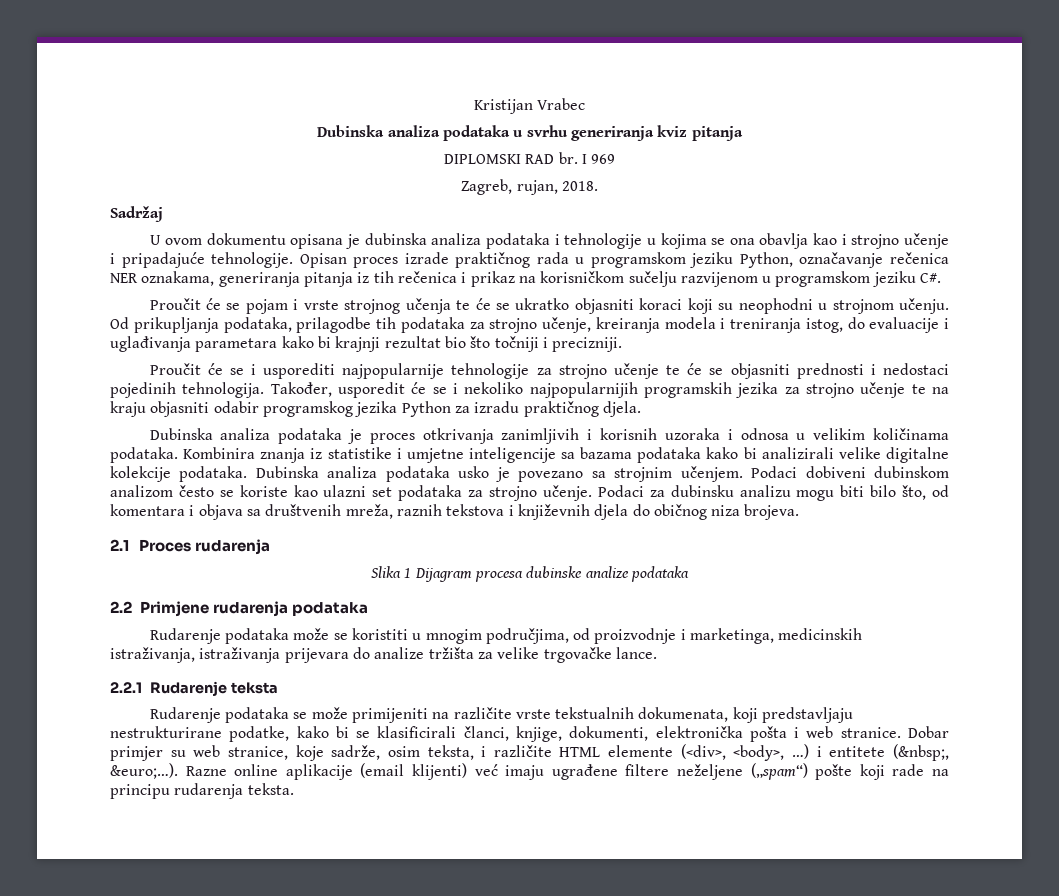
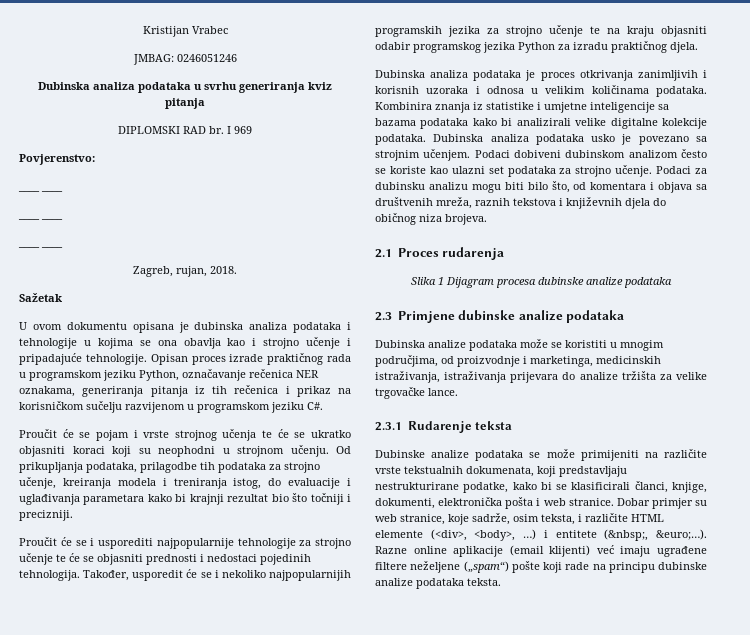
+ JMBAG: 0246051246
+ Povjerenstvo:
+ ____ ____
+ ____ ____
+ ____ ____
- Sadržaj
+ Sažetak
- 2.2 Primjene rudarenja podataka
- Rudarenje podataka može se koristiti u mnogim područjima, od proizvodnje i marketinga, medicinskih istraživanja, istraživanja prijevara do analize tržišta za velike trgovačke lance.
+ 2.3 Primjene dubinske analize podataka
+ Dubinska analize podataka može se koristiti u mnogim područjima, od proizvodnje i marketinga, medicinskih istraživanja, istraživanja prijevara do analize tržišta za velike trgovačke lance.
- 2.2.1 Rudarenje teksta
+ 2.3.1 Rudarenje teksta
- Rudarenje podataka se može primijeniti na različite vrste tekstualnih dokumenata, koji predstavljaju nestrukturirane podatke, kako bi se klasificirali članci, knjige, dokumenti, elektronička pošta i web stranice.
+ Dubinske analize podataka se može primijeniti na različite vrste tekstualnih dokumenata, koji predstavljaju nestrukturirane podatke, kako bi se klasificirali članci, knjige, dokumenti, elektronička pošta i web stranice.
- Razne online aplikacije (email klijenti) već imaju ugrađene filtere neželjene („spam“) pošte koji rade na principu rudarenja teksta.
+ Razne online aplikacije (email klijenti) već imaju ugrađene filtere neželjene („spam“) pošte koji rade na principu dubinske analize podataka teksta.

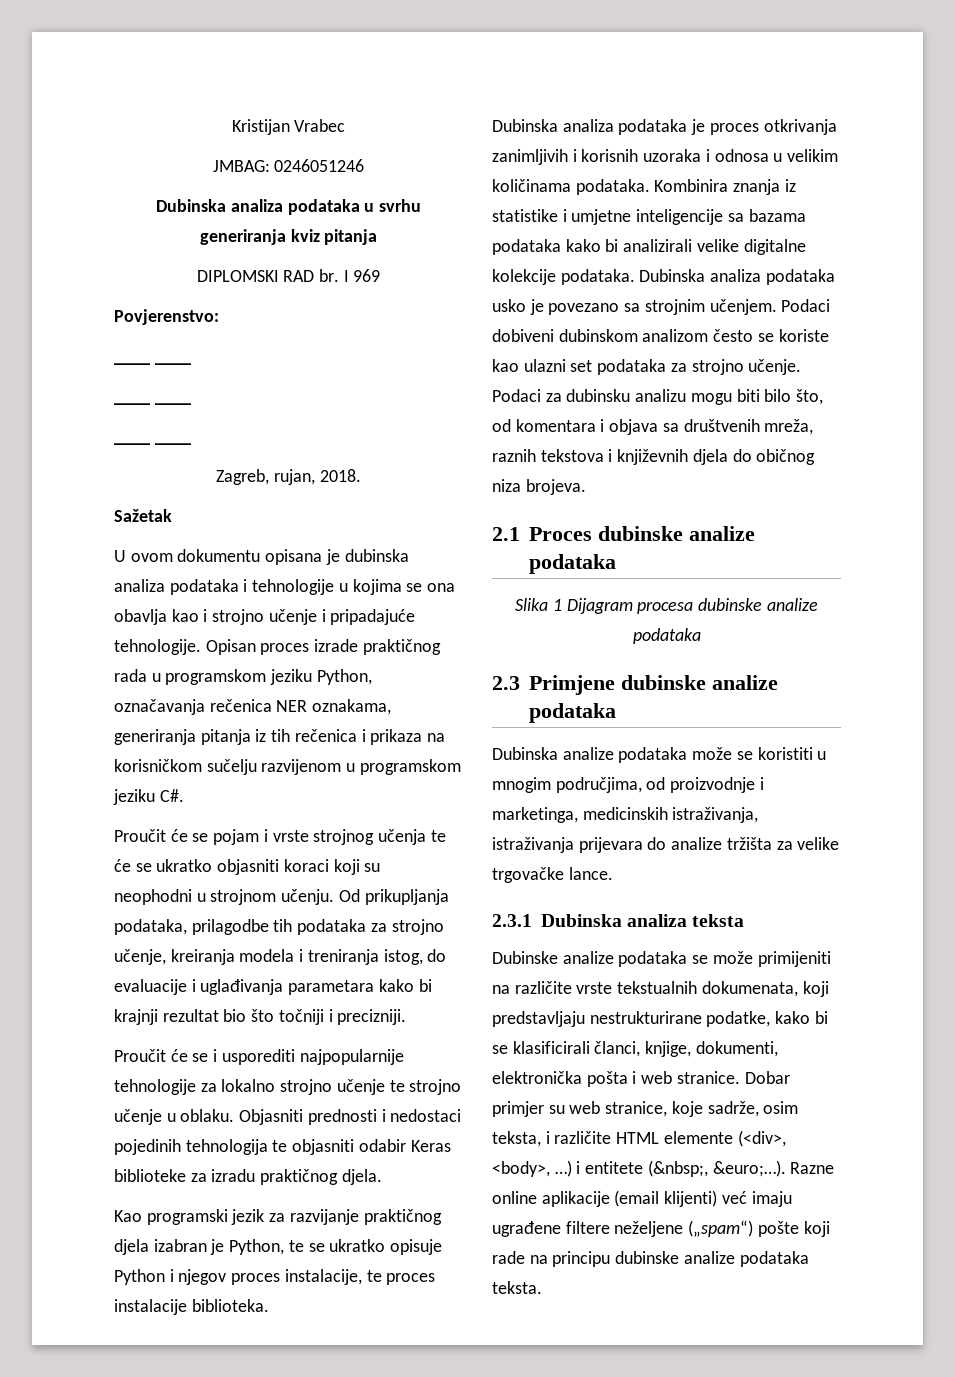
- Opisan proces izrade praktičnog rada u programskom jeziku Python, označavanje rečenica NER oznakama, generiranja pitanja iz tih rečenica i prikaz na korisničkom sučelju razvijenom u programskom jeziku C#.
+ Opisan proces izrade praktičnog rada u programskom jeziku Python, označavanja rečenica NER oznakama, generiranja pitanja iz tih rečenica i prikaza na korisničkom sučelju razvijenom u programskom jeziku C#.
- Proučit će se i usporediti najpopularnije tehnologije za strojno učenje te će se objasniti prednosti i nedostaci pojedinih tehnologija. Također, usporedit će se i nekoliko najpopularnijih programskih jezika za strojno učenje te na kraju objasniti odabir programskog jezika Python za izradu praktičnog djela.
+ Proučit će se i usporediti najpopularnije tehnologije za lokalno strojno učenje te strojno učenje u oblaku. Objasniti prednosti i nedostaci pojedinih tehnologija te objasniti odabir Keras biblioteke za izradu praktičnog djela.
+ Kao programski jezik za razvijanje praktičnog djela izabran je Python, te se ukratko opisuje Python i njegov proces instalacije, te proces instalacije biblioteka.
- 2.1 Proces rudarenja
+ 2.1 Proces dubinske analize podataka
- 2.3.1 Rudarenje teksta
+ 2.3.1 Dubinska analiza teksta

